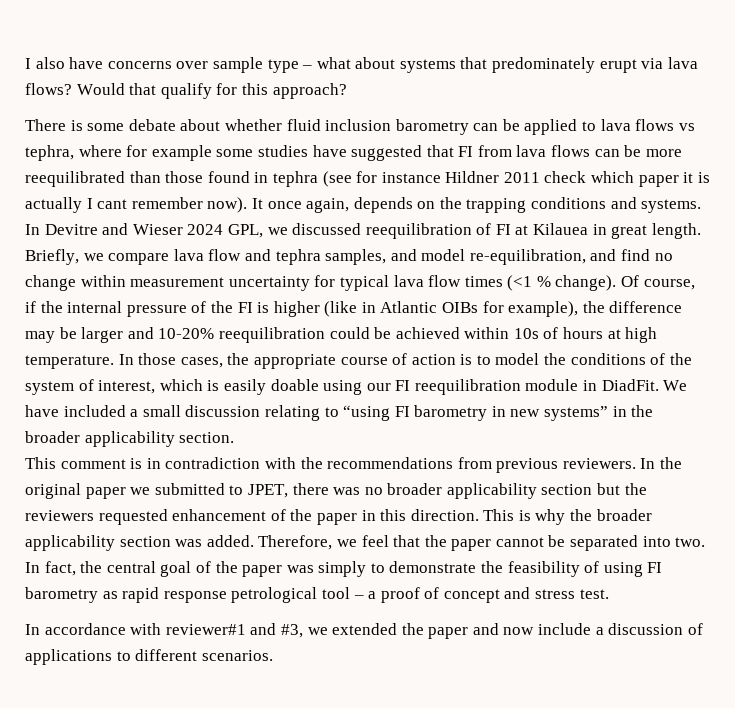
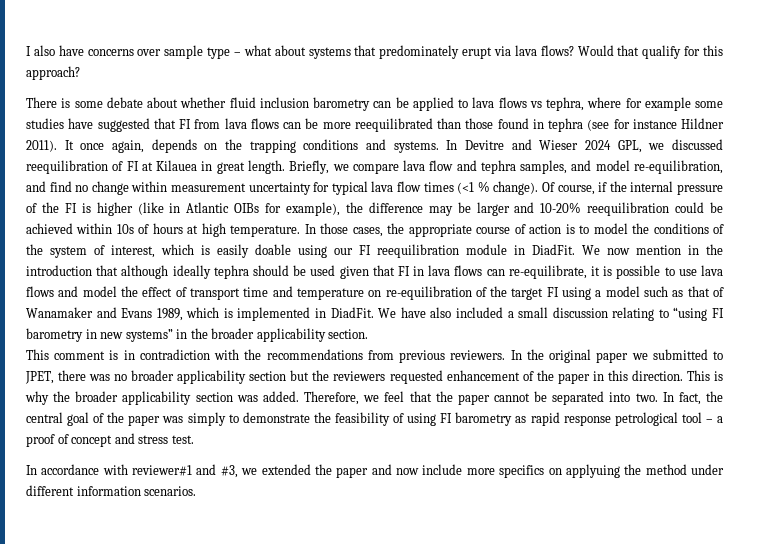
- There is some debate about whether fluid inclusion barometry can be applied to lava flows vs tephra, where for example some studies have suggested that FI from lava flows can be more reequilibrated than those found in tephra (see for instance Hildner 2011 check which paper it is actually I cant remember now).
+ There is some debate about whether fluid inclusion barometry can be applied to lava flows vs tephra, where for example some studies have suggested that FI from lava flows can be more reequilibrated than those found in tephra (see for instance Hildner 2011).
- We have included a small discussion relating to “using FI barometry in new systems” in the broader applicability section.
+ We now mention in the introduction that although ideally tephra should be used given that FI in lava flows can re-equilibrate, it is possible to use lava flows and model the effect of transport time and temperature on re-equilibration of the target FI using a model such as that of Wanamaker and Evans 1989, which is implemented in DiadFit. We have also included a small discussion relating to “using FI barometry in new systems” in the broader applicability section.
- In accordance with reviewer#1 and #3, we extended the paper and now include a discussion of applications to different scenarios.
+ In accordance with reviewer#1 and #3, we extended the paper and now include more specifics on applyuing the method under different information scenarios.

